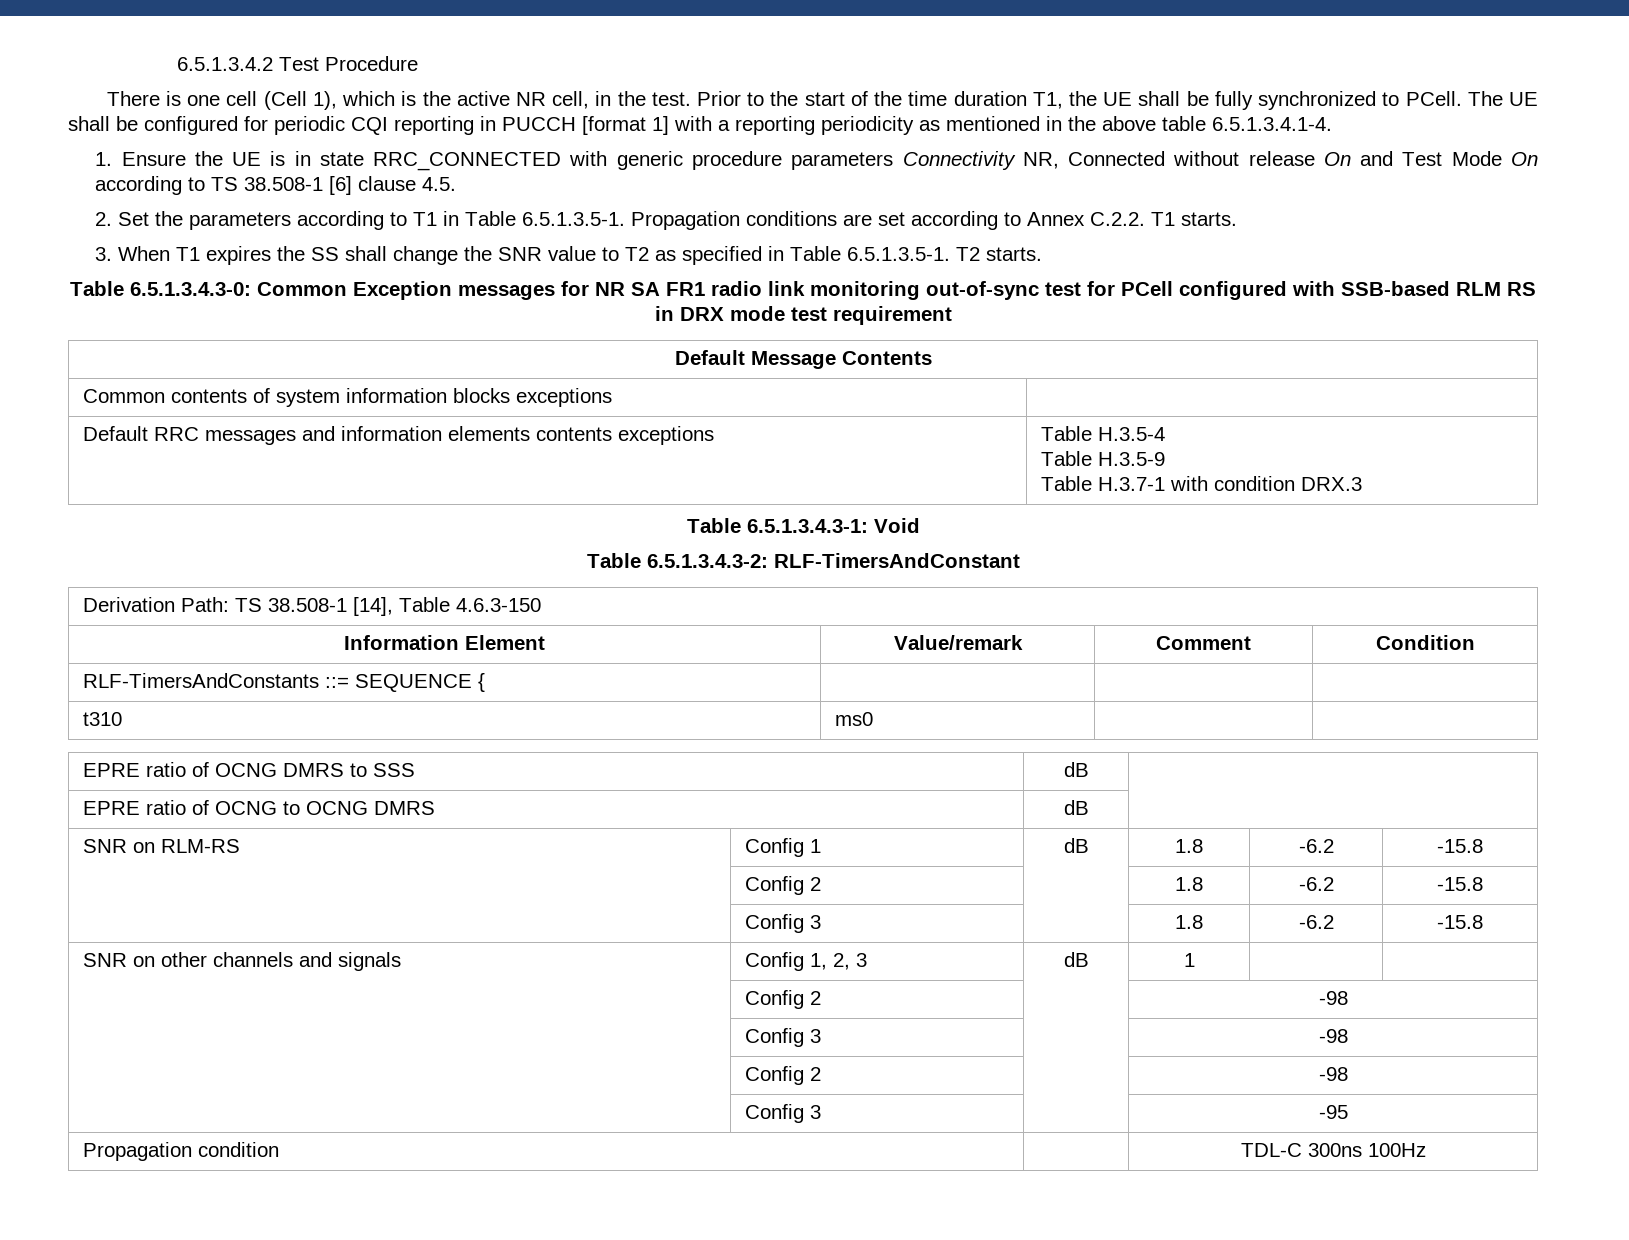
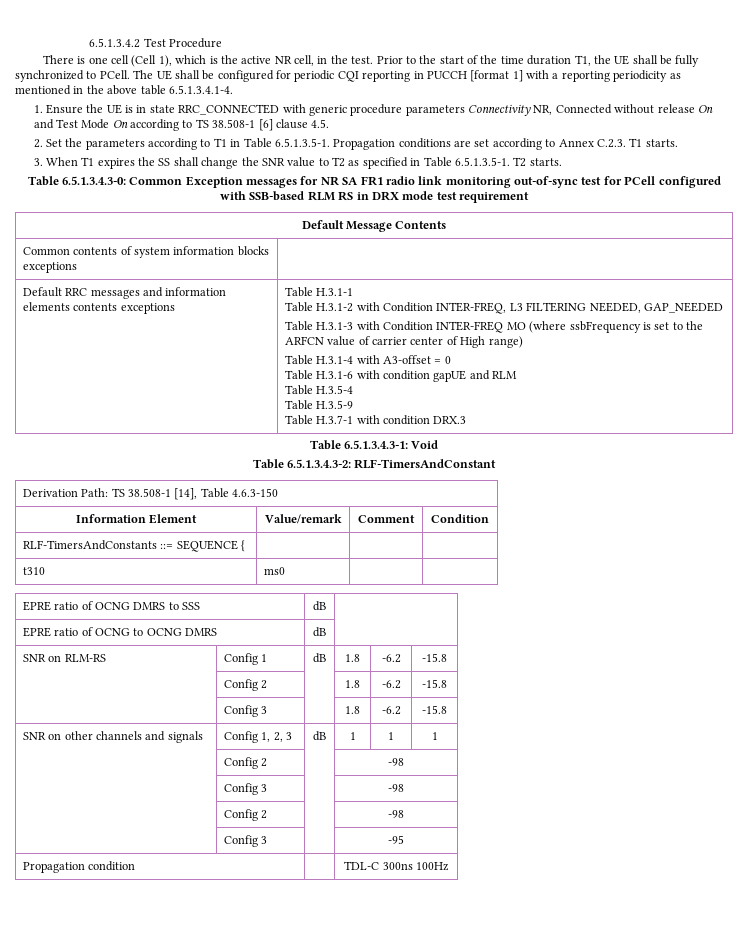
- 2. Set the parameters according to T1 in Table 6.5.1.3.5-1. Propagation conditions are set according to Annex C.2.2. T1 starts.
+ 2. Set the parameters according to T1 in Table 6.5.1.3.5-1. Propagation conditions are set according to Annex C.2.3. T1 starts.
+ Table H.3.1-1
+ Table H.3.1-2 with Condition INTER-FREQ, L3 FILTERING NEEDED, GAP_NEEDED
+ Table H.3.1-3 with Condition INTER-FREQ MO (where ssbFrequency is set to the ARFCN value of carrier center of High range)
+ Table H.3.1-4 with A3-offset = 0
+ Table H.3.1-6 with condition gapUE and RLM
- SNR on other channels and signals | Config 1, 2, 3 | dB | 1 | |
+ SNR on other channels and signals | Config 1, 2, 3 | dB | 1 | 1 | 1

